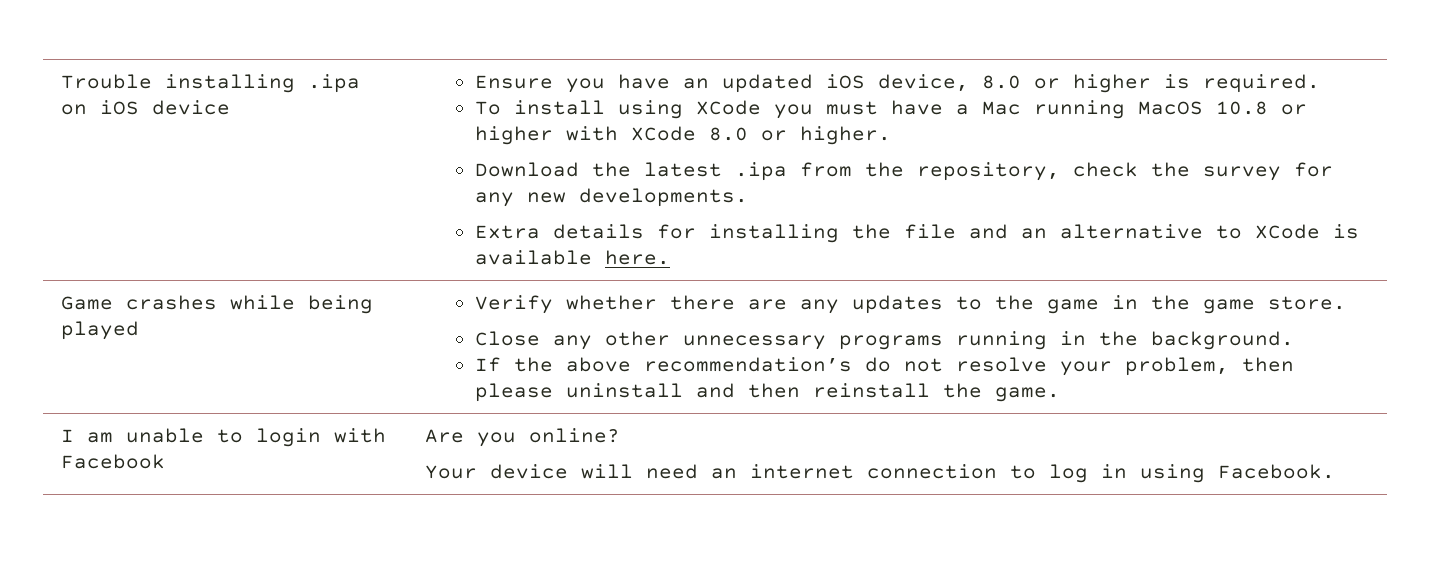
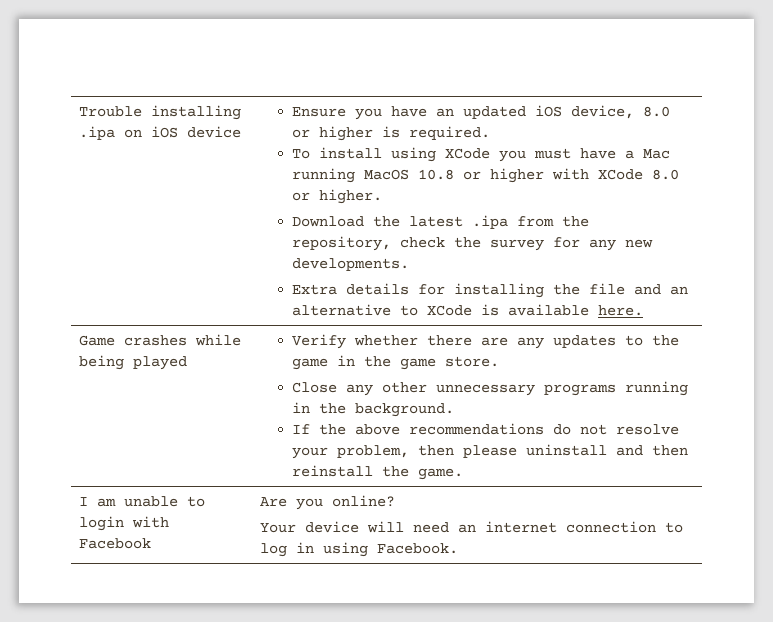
- If the above recommendation’s do not resolve your problem, then please uninstall and then reinstall the game.
+ If the above recommendations do not resolve your problem, then please uninstall and then reinstall the game.

